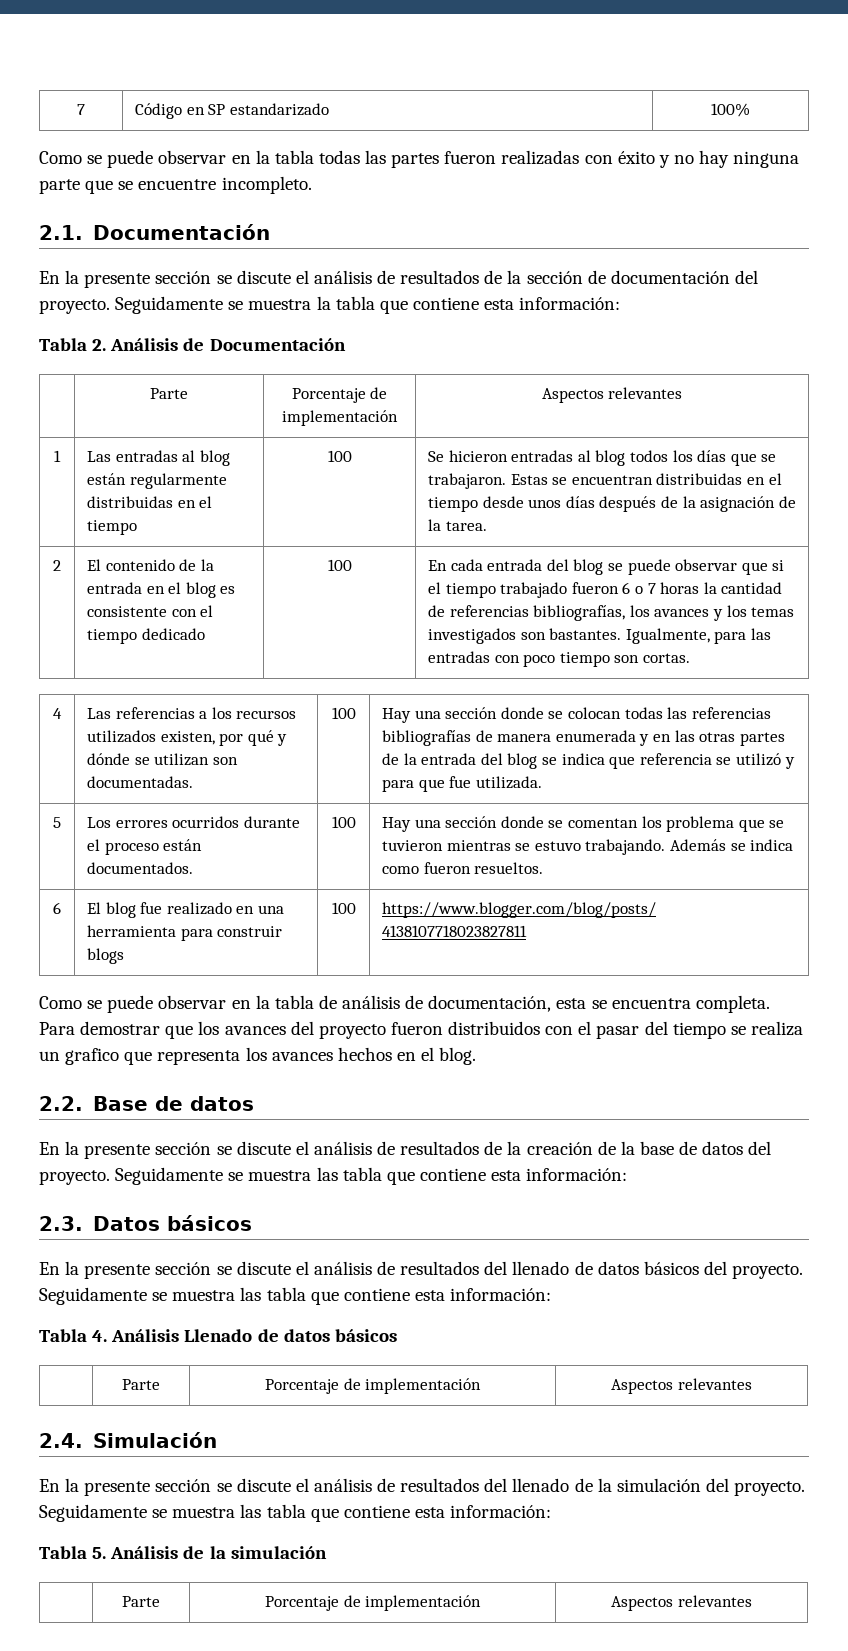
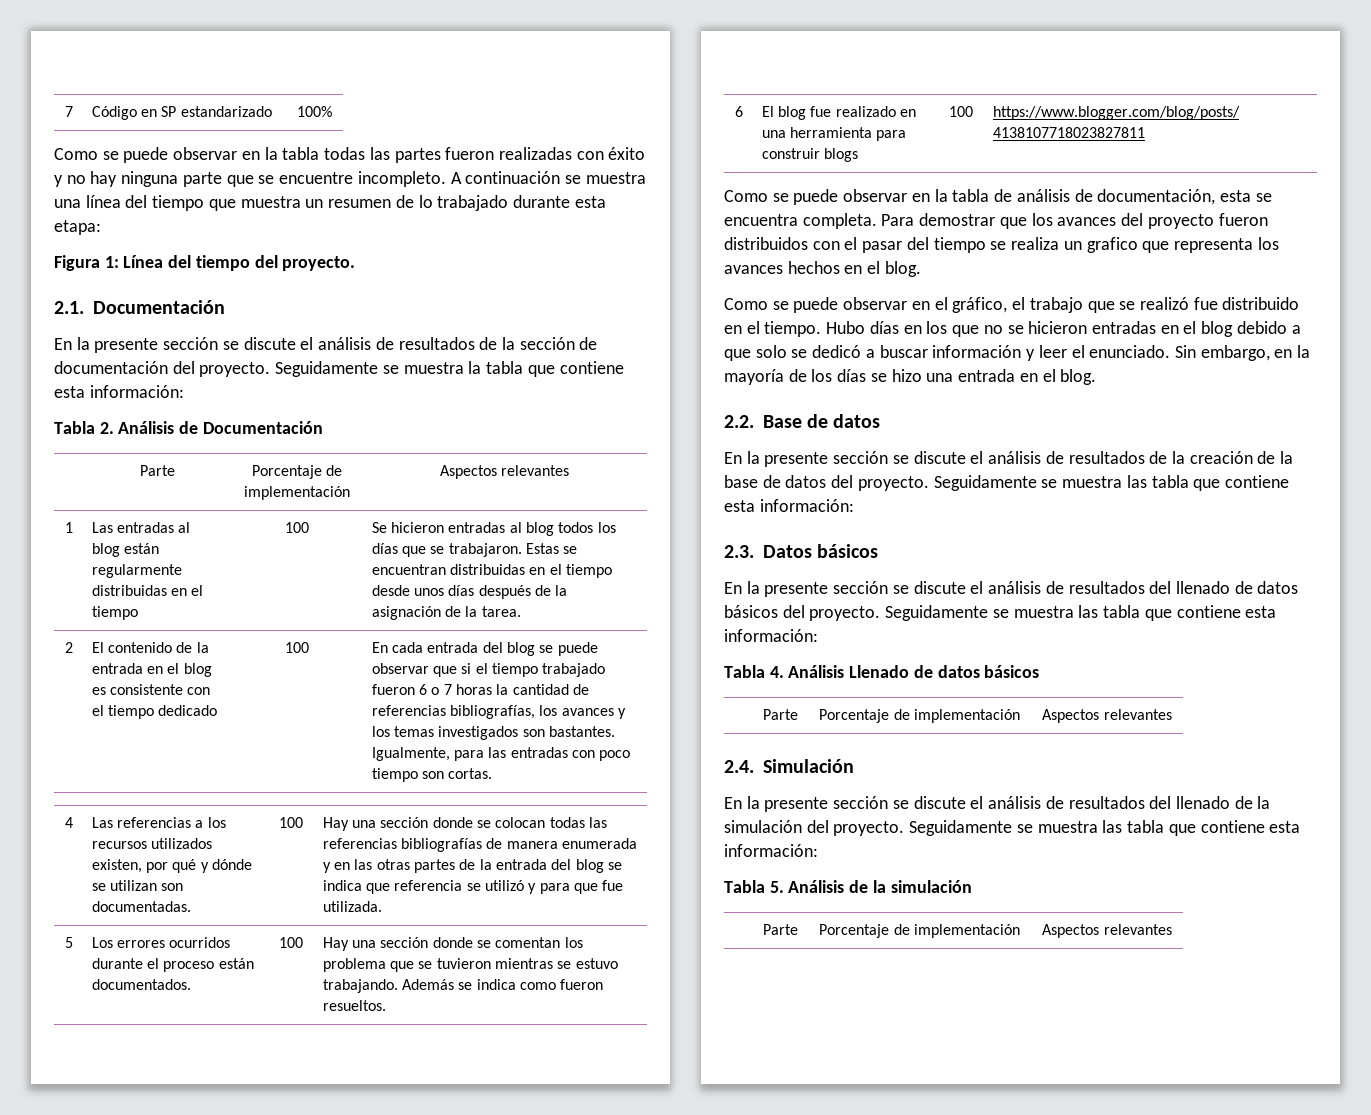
+ A continuación se muestra una línea del tiempo que muestra un resumen de lo trabajado durante esta etapa:
+ Figura 1: Línea del tiempo del proyecto.
+ Como se puede observar en el gráfico, el trabajo que se realizó fue distribuido en el tiempo. Hubo días en los que no se hicieron entradas en el blog debido a que solo se dedicó a buscar información y leer el enunciado. Sin embargo, en la mayoría de los días se hizo una entrada en el blog.

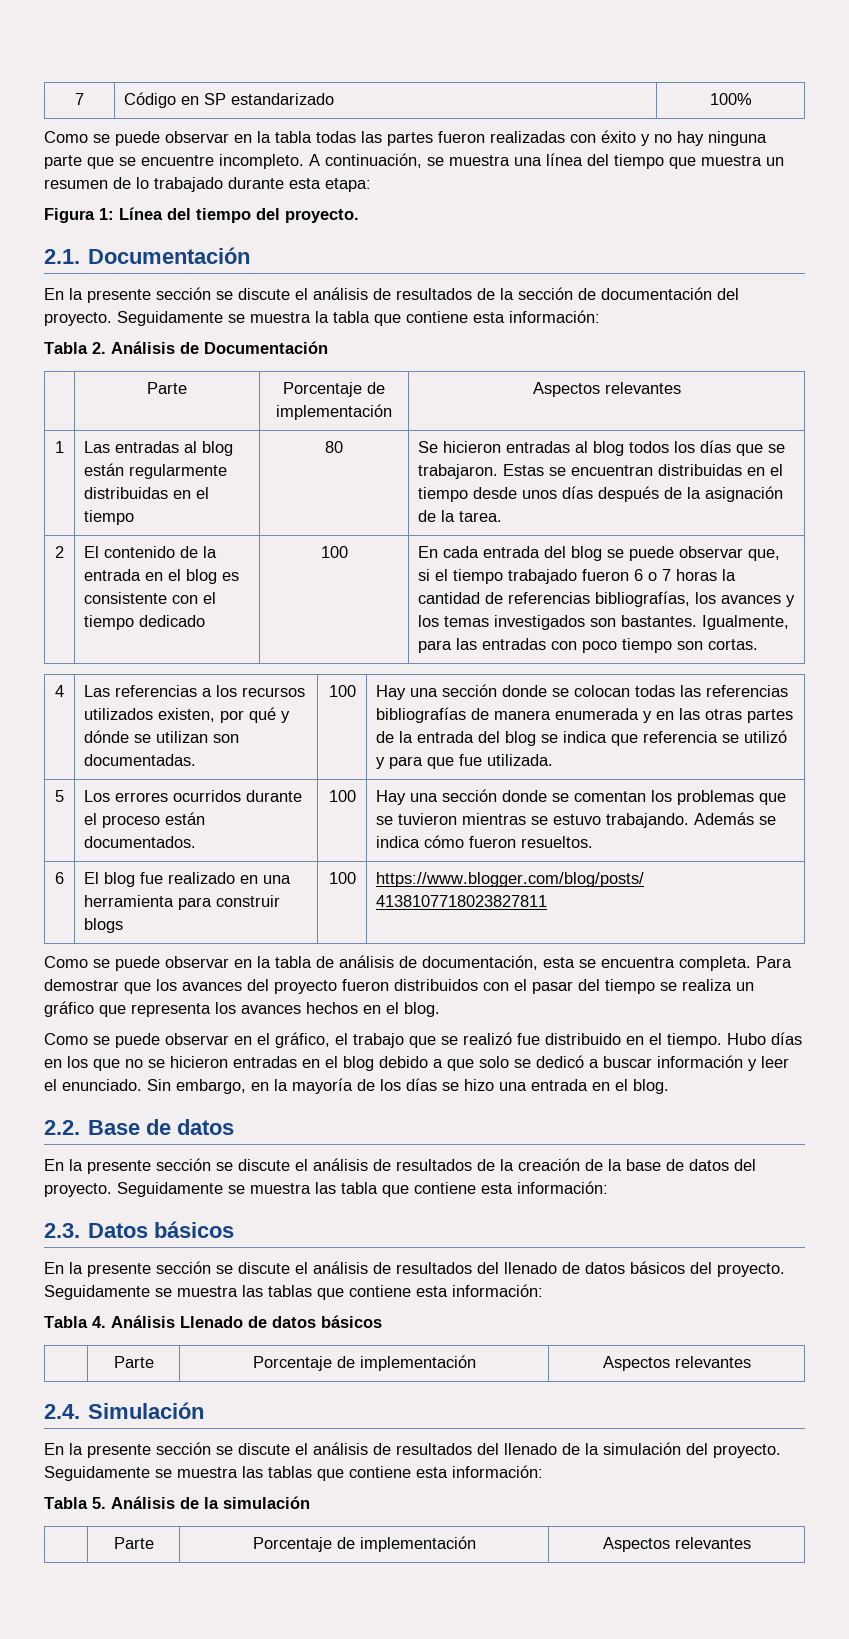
- A continuación se muestra una línea del tiempo que muestra un resumen de lo trabajado durante esta etapa:
+ A continuación, se muestra una línea del tiempo que muestra un resumen de lo trabajado durante esta etapa:
- 1 | Las entradas al blog están regularmente distribuidas en el tiempo | 100 | Se hicieron entradas al blog todos los días que se trabajaron. Estas se encuentran distribuidas en el tiempo desde unos días después de la asignación de la tarea.
+ 1 | Las entradas al blog están regularmente distribuidas en el tiempo | 80 | Se hicieron entradas al blog todos los días que se trabajaron. Estas se encuentran distribuidas en el tiempo desde unos días después de la asignación de la tarea.
- En cada entrada del blog se puede observar que si el tiempo trabajado fueron 6 o 7 horas la cantidad de referencias bibliografías, los avances y los temas investigados son bastantes.
+ En cada entrada del blog se puede observar que, si el tiempo trabajado fueron 6 o 7 horas la cantidad de referencias bibliografías, los avances y los temas investigados son bastantes.
- 5 | Los errores ocurridos durante el proceso están documentados. | 100 | Hay una sección donde se comentan los problema que se tuvieron mientras se estuvo trabajando. Además se indica como fueron resueltos.
+ 5 | Los errores ocurridos durante el proceso están documentados. | 100 | Hay una sección donde se comentan los problemas que se tuvieron mientras se estuvo trabajando. Además se indica cómo fueron resueltos.
- Para demostrar que los avances del proyecto fueron distribuidos con el pasar del tiempo se realiza un grafico que representa los avances hechos en el blog.
+ Para demostrar que los avances del proyecto fueron distribuidos con el pasar del tiempo se realiza un gráfico que representa los avances hechos en el blog.
- En la presente sección se discute el análisis de resultados del llenado de datos básicos del proyecto. Seguidamente se muestra las tabla que contiene esta información:
+ En la presente sección se discute el análisis de resultados del llenado de datos básicos del proyecto. Seguidamente se muestra las tablas que contiene esta información:
- En la presente sección se discute el análisis de resultados del llenado de la simulación del proyecto. Seguidamente se muestra las tabla que contiene esta información:
+ En la presente sección se discute el análisis de resultados del llenado de la simulación del proyecto. Seguidamente se muestra las tablas que contiene esta información:

